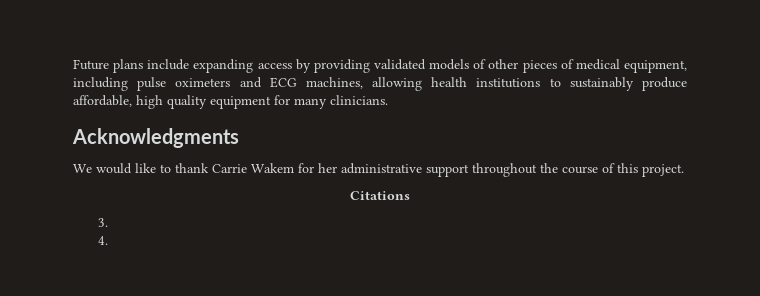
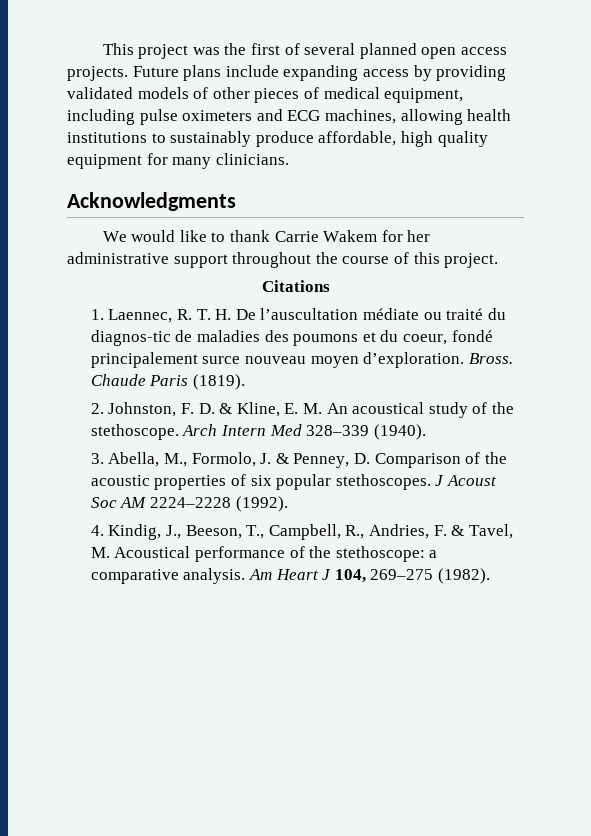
+ This project was the first of several planned open access projects.
- 3.
- 4.
+ 1. Laennec, R. T. H. De l’auscultation médiate ou traité du diagnos-tic de maladies des poumons et du coeur, fondé principalement surce nouveau moyen d’exploration. Bross. Chaude Paris (1819).
+ 2. Johnston, F. D. & Kline, E. M. An acoustical study of the stethoscope. Arch Intern Med 328–339 (1940).
+ 3. Abella, M., Formolo, J. & Penney, D. Comparison of the acoustic properties of six popular stethoscopes. J Acoust Soc AM 2224–2228 (1992).
+ 4. Kindig, J., Beeson, T., Campbell, R., Andries, F. & Tavel, M. Acoustical performance of the stethoscope: a comparative analysis. Am Heart J 104, 269–275 (1982).

